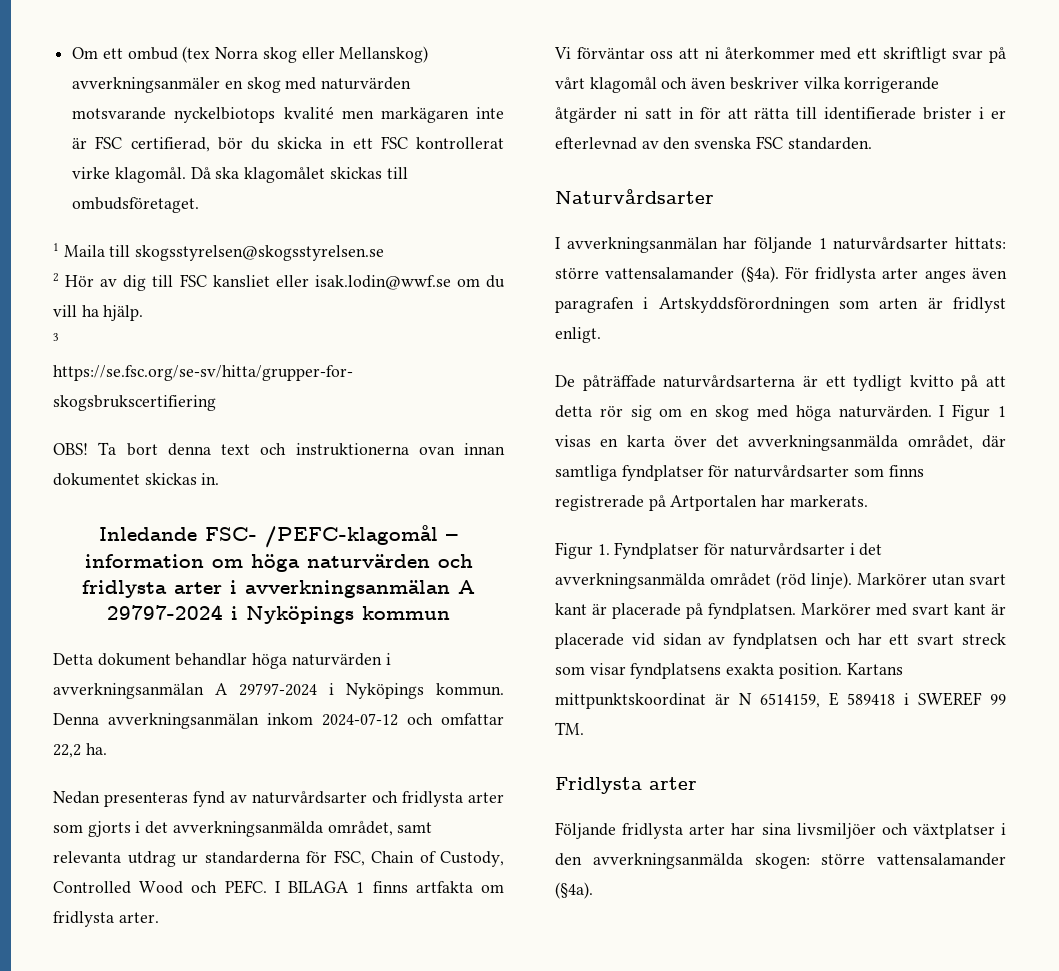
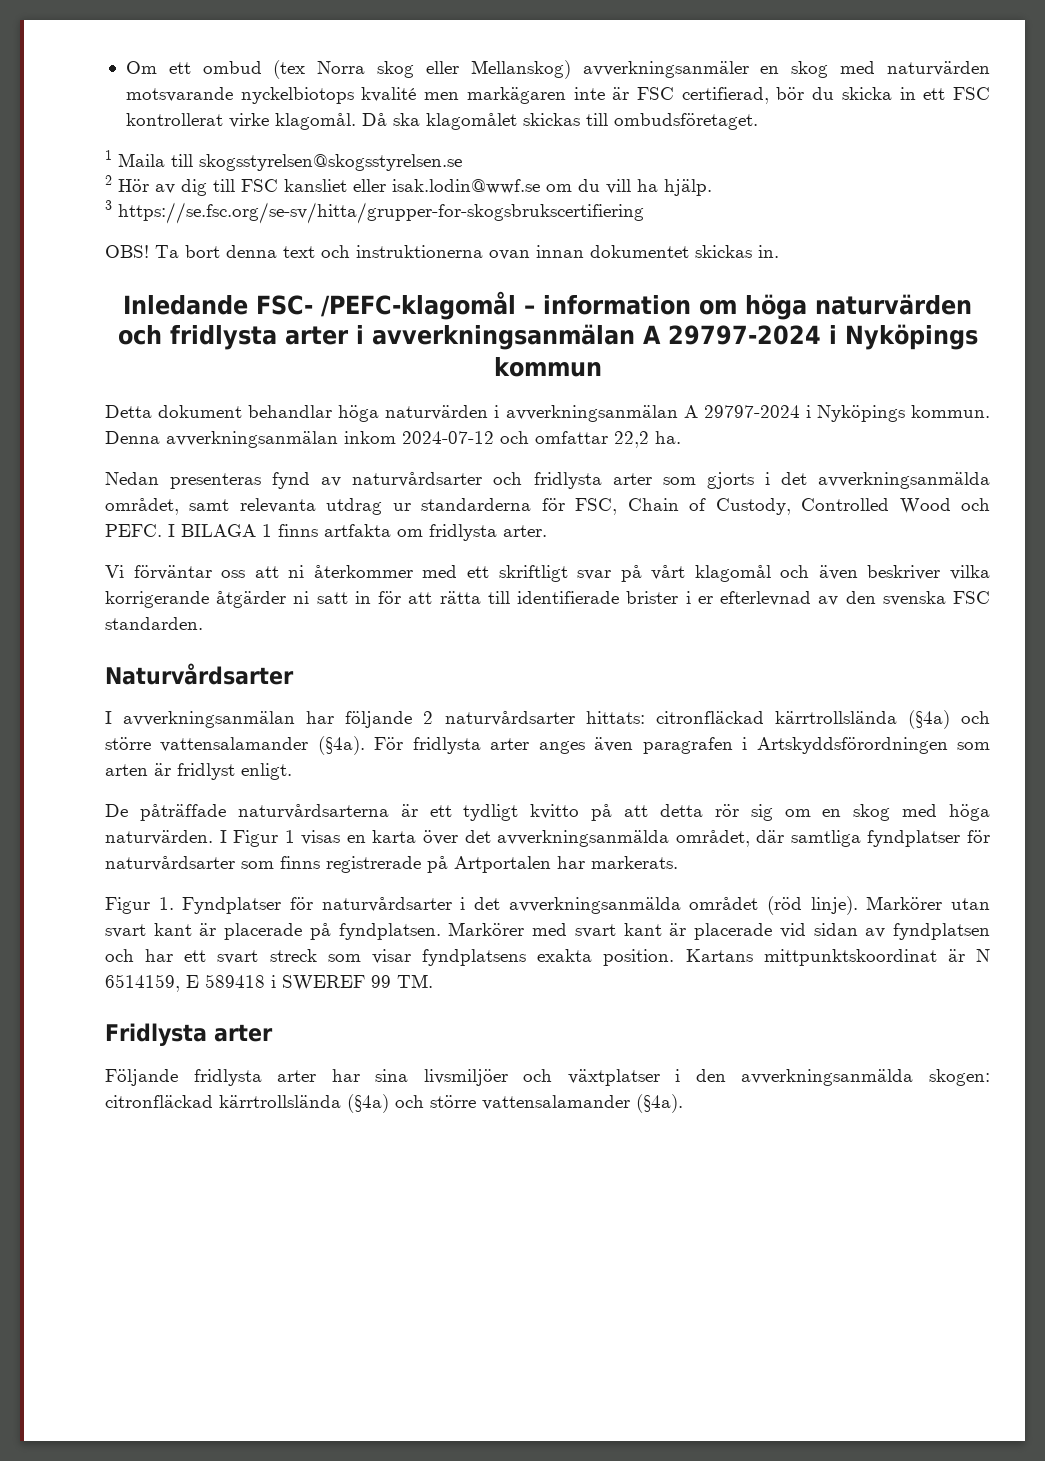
- I avverkningsanmälan har följande 1 naturvårdsarter hittats: större vattensalamander (§4a).
+ I avverkningsanmälan har följande 2 naturvårdsarter hittats: citronfläckad kärrtrollslända (§4a) och större vattensalamander (§4a).
- Följande fridlysta arter har sina livsmiljöer och växtplatser i den avverkningsanmälda skogen: större vattensalamander (§4a).
+ Följande fridlysta arter har sina livsmiljöer och växtplatser i den avverkningsanmälda skogen: citronfläckad kärrtrollslända (§4a) och större vattensalamander (§4a).

